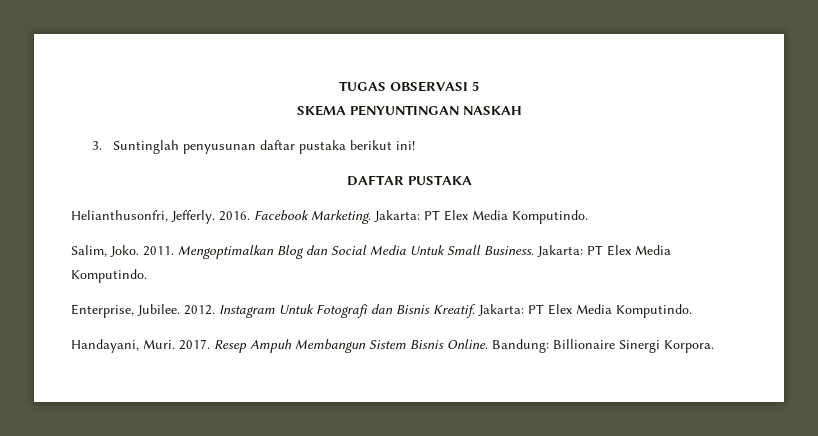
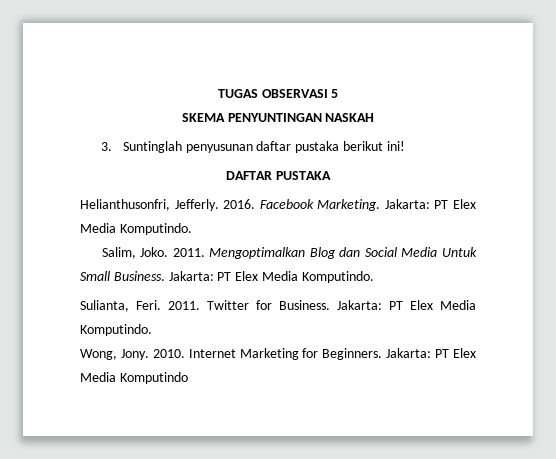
- Enterprise, Jubilee. 2012. Instagram Untuk Fotografi dan Bisnis Kreatif. Jakarta: PT Elex Media Komputindo.
- Handayani, Muri. 2017. Resep Ampuh Membangun Sistem Bisnis Online. Bandung: Billionaire Sinergi Korpora.
+ Sulianta, Feri. 2011. Twitter for Business. Jakarta: PT Elex Media Komputindo.
+ Wong, Jony. 2010. Internet Marketing for Beginners. Jakarta: PT Elex Media Komputindo

